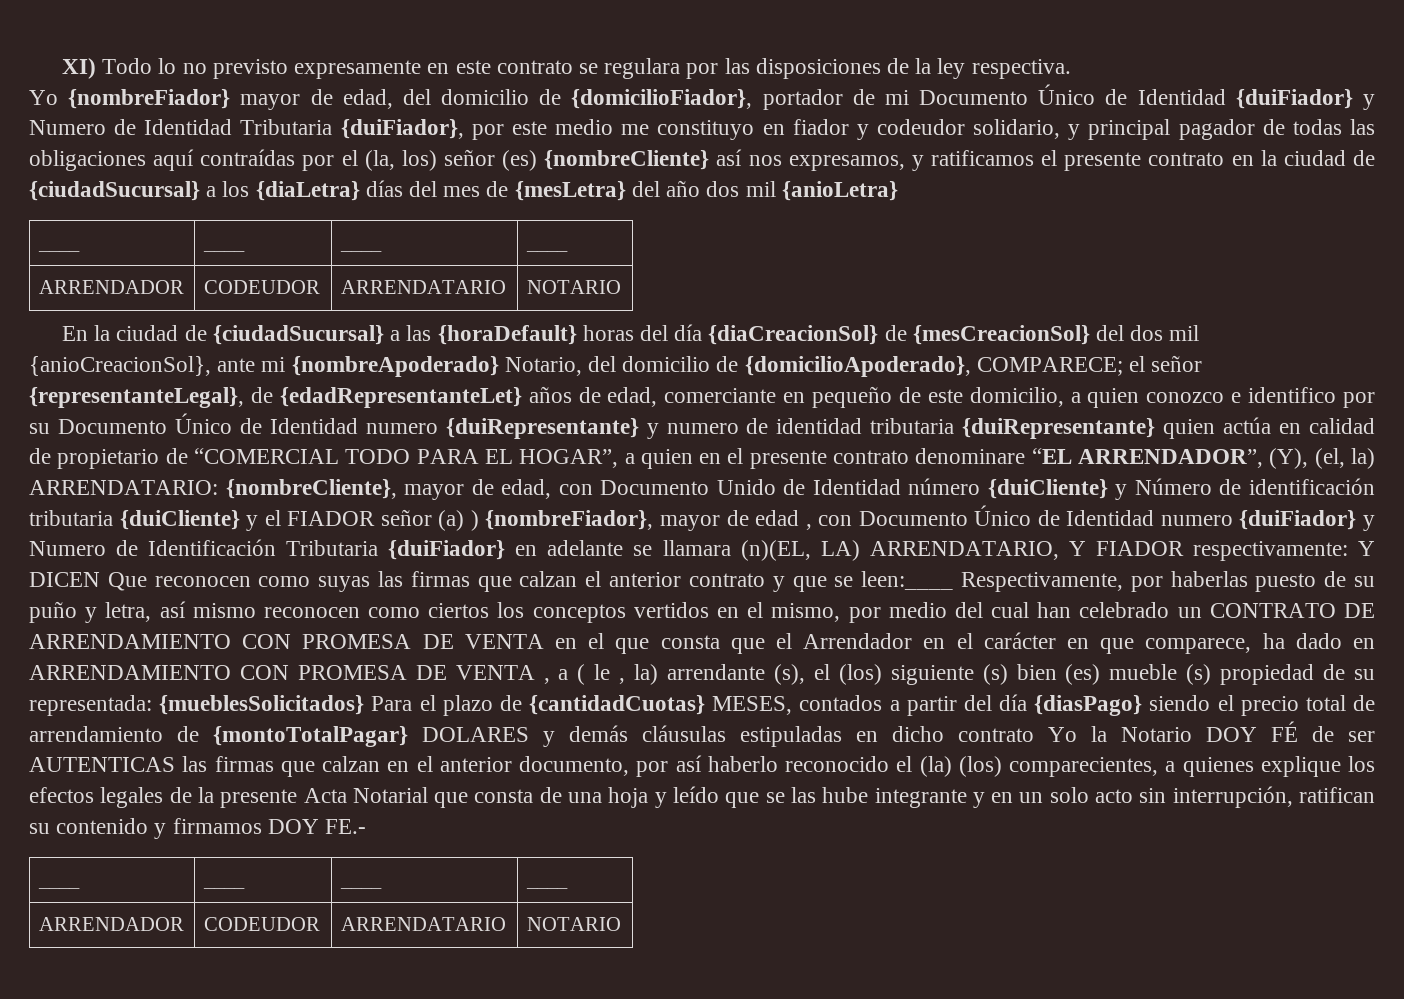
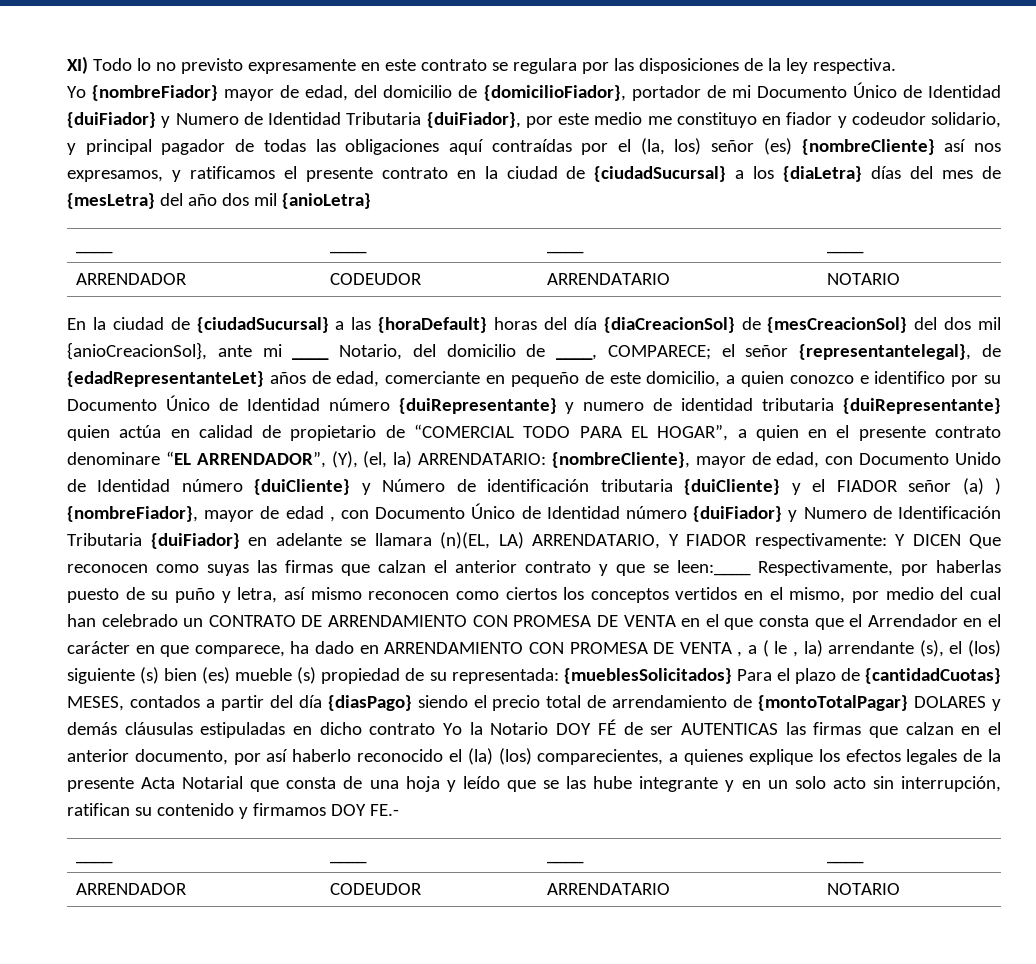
- En la ciudad de {ciudadSucursal} a las {horaDefault} horas del día {diaCreacionSol} de {mesCreacionSol} del dos mil {anioCreacionSol}, ante mi {nombreApoderado} Notario, del domicilio de {domicilioApoderado}, COMPARECE;
+ En la ciudad de {ciudadSucursal} a las {horaDefault} horas del día {diaCreacionSol} de {mesCreacionSol} del dos mil {anioCreacionSol}, ante mi ____ Notario, del domicilio de ____, COMPARECE;
- el señor {representanteLegal}, de {edadRepresentanteLet} años de edad, comerciante en pequeño de este domicilio, a quien conozco e identifico por su Documento Único de Identidad numero {duiRepresentante} y numero de identidad tributaria {duiRepresentante} quien actúa en calidad de propietario de “COMERCIAL TODO PARA EL HOGAR”, a quien en el presente contrato denominare “EL ARRENDADOR”, (Y), (el, la) ARRENDATARIO:
+ el señor {representantelegal}, de {edadRepresentanteLet} años de edad, comerciante en pequeño de este domicilio, a quien conozco e identifico por su Documento Único de Identidad número {duiRepresentante} y numero de identidad tributaria {duiRepresentante} quien actúa en calidad de propietario de “COMERCIAL TODO PARA EL HOGAR”, a quien en el presente contrato denominare “EL ARRENDADOR”, (Y), (el, la) ARRENDATARIO:
- {nombreCliente}, mayor de edad, con Documento Unido de Identidad número {duiCliente} y Número de identificación tributaria {duiCliente} y el FIADOR señor (a) ) {nombreFiador}, mayor de edad , con Documento Único de Identidad numero {duiFiador} y Numero de Identificación Tributaria {duiFiador} en adelante se llamara (n)(EL, LA) ARRENDATARIO, Y FIADOR respectivamente:
+ {nombreCliente}, mayor de edad, con Documento Unido de Identidad número {duiCliente} y Número de identificación tributaria {duiCliente} y el FIADOR señor (a) ) {nombreFiador}, mayor de edad , con Documento Único de Identidad número {duiFiador} y Numero de Identificación Tributaria {duiFiador} en adelante se llamara (n)(EL, LA) ARRENDATARIO, Y FIADOR respectivamente:

